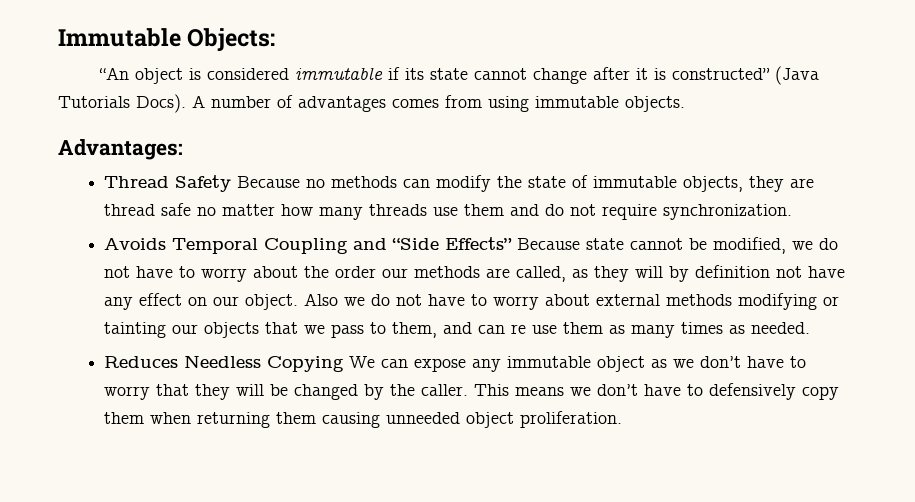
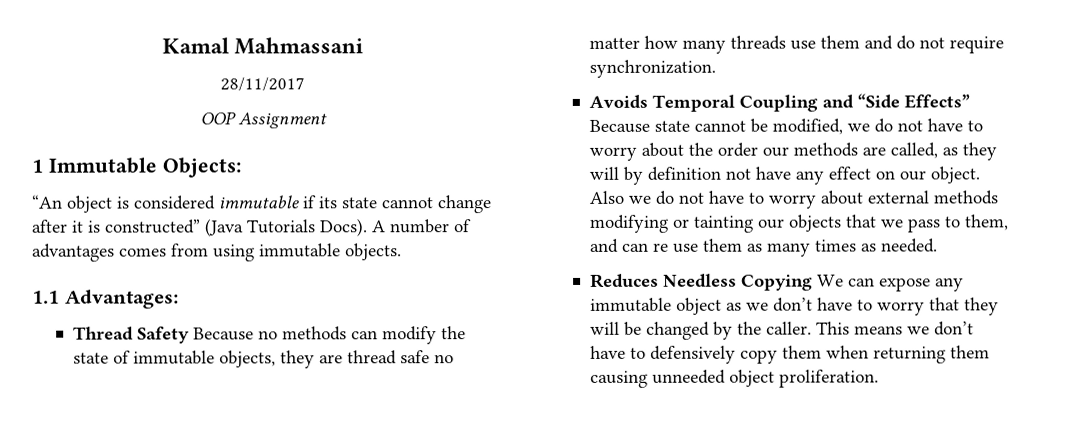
- Immutable Objects:
+ Kamal Mahmassani
+ 28/11/2017
+ OOP Assignment
+ 1 Immutable Objects:
- Advantages:
+ 1.1 Advantages:

